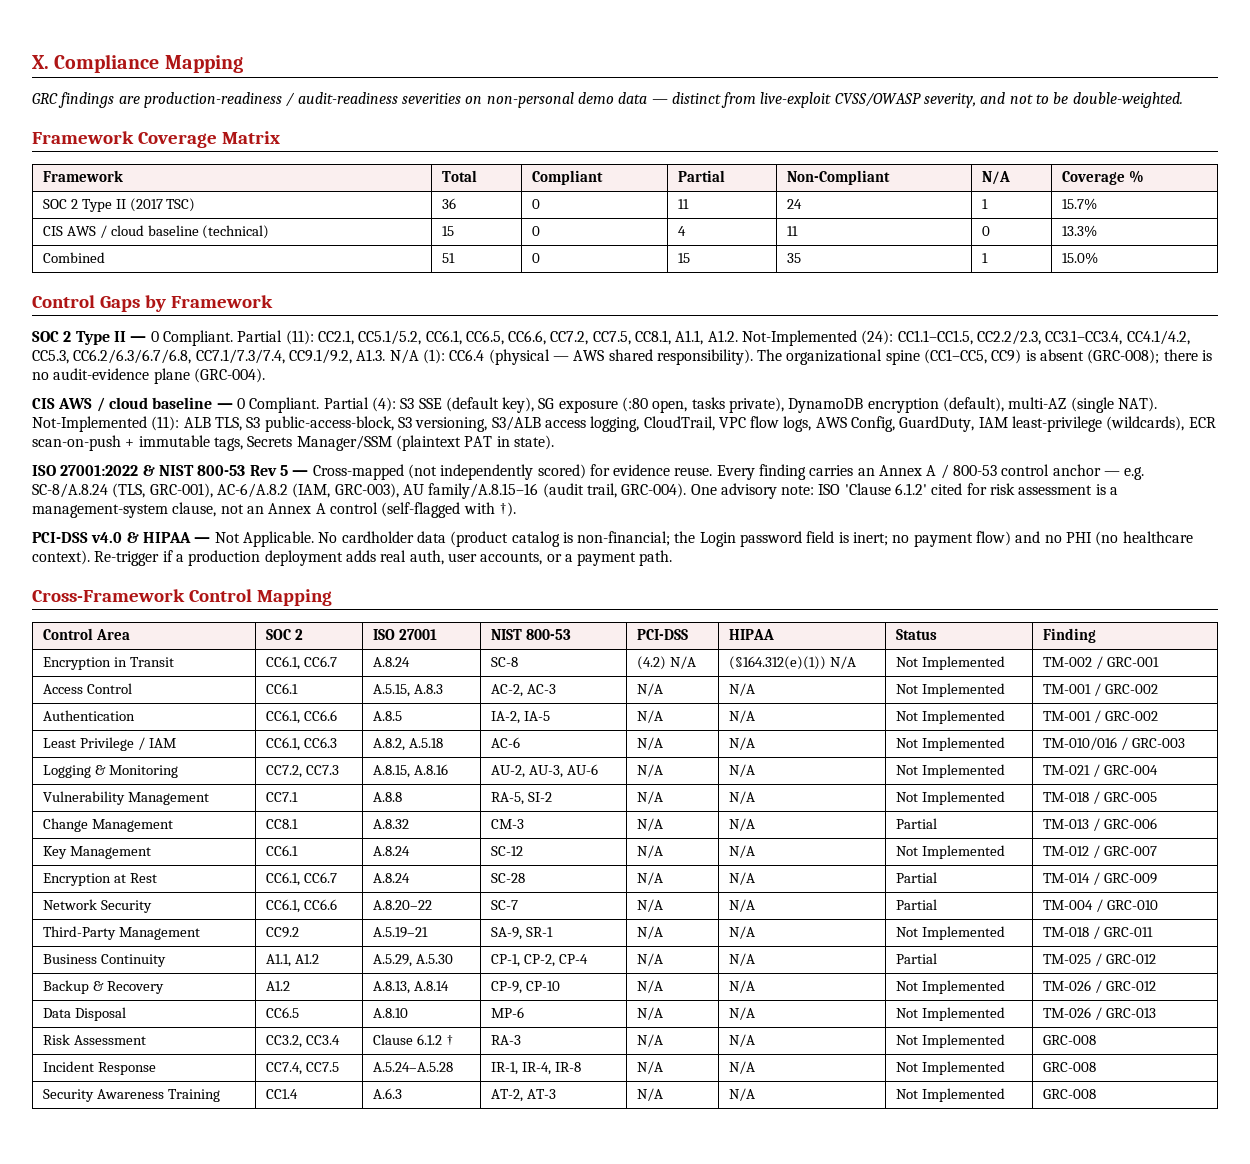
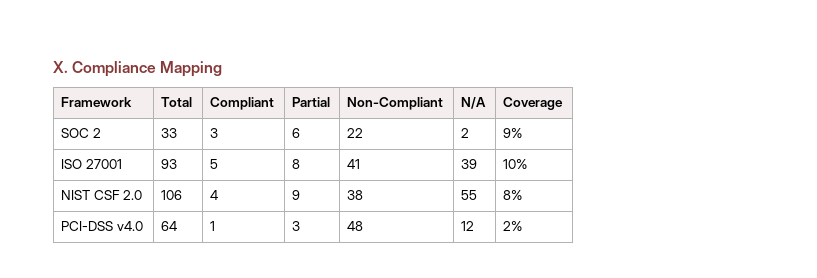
- GRC findings are production-readiness / audit-readiness severities on non-personal demo data — distinct from live-exploit CVSS/OWASP severity, and not to be double-weighted.
- Framework Coverage Matrix
- Framework | Total | Compliant | Partial | Non-Compliant | N/A | Coverage %
- SOC 2 Type II (2017 TSC) | 36 | 0 | 11 | 24 | 1 | 15.7%
- CIS AWS / cloud baseline (technical) | 15 | 0 | 4 | 11 | 0 | 13.3%
- Combined | 51 | 0 | 15 | 35 | 1 | 15.0%
- Control Gaps by Framework
- SOC 2 Type II — 0 Compliant. Partial (11): CC2.1, CC5.1/5.2, CC6.1, CC6.5, CC6.6, CC7.2, CC7.5, CC8.1, A1.1, A1.2. Not-Implemented (24): CC1.1–CC1.5, CC2.2/2.3, CC3.1–CC3.4, CC4.1/4.2, CC5.3, CC6.2/6.3/6.7/6.8, CC7.1/7.3/7.4, CC9.1/9.2, A1.3. N/A (1): CC6.4 (physical — AWS shared responsibility). The organizational spine (CC1–CC5, CC9) is absent (GRC-008); there is no audit-evidence plane (GRC-004).
- CIS AWS / cloud baseline — 0 Compliant. Partial (4): S3 SSE (default key), SG exposure (:80 open, tasks private), DynamoDB encryption (default), multi-AZ (single NAT). Not-Implemented (11): ALB TLS, S3 public-access-block, S3 versioning, S3/ALB access logging, CloudTrail, VPC flow logs, AWS Config, GuardDuty, IAM least-privilege (wildcards), ECR scan-on-push + immutable tags, Secrets Manager/SSM (plaintext PAT in state).
- ISO 27001:2022 & NIST 800-53 Rev 5 — Cross-mapped (not independently scored) for evidence reuse. Every finding carries an Annex A / 800-53 control anchor — e.g. SC-8/A.8.24 (TLS, GRC-001), AC-6/A.8.2 (IAM, GRC-003), AU family/A.8.15–16 (audit trail, GRC-004). One advisory note: ISO 'Clause 6.1.2' cited for risk assessment is a management-system clause, not an Annex A control (self-flagged with †).
- PCI-DSS v4.0 & HIPAA — Not Applicable. No cardholder data (product catalog is non-financial; the Login password field is inert; no payment flow) and no PHI (no healthcare context). Re-trigger if a production deployment adds real auth, user accounts, or a payment path.
- Cross-Framework Control Mapping
- Control Area | SOC 2 | ISO 27001 | NIST 800-53 | PCI-DSS | HIPAA | Status | Finding
- Encryption in Transit | CC6.1, CC6.7 | A.8.24 | SC-8 | (4.2) N/A | (§164.312(e)(1)) N/A | Not Implemented | TM-002 / GRC-001
- Access Control | CC6.1 | A.5.15, A.8.3 | AC-2, AC-3 | N/A | N/A | Not Implemented | TM-001 / GRC-002
- Authentication | CC6.1, CC6.6 | A.8.5 | IA-2, IA-5 | N/A | N/A | Not Implemented | TM-001 / GRC-002
- Least Privilege / IAM | CC6.1, CC6.3 | A.8.2, A.5.18 | AC-6 | N/A | N/A | Not Implemented | TM-010/016 / GRC-003
- Logging & Monitoring | CC7.2, CC7.3 | A.8.15, A.8.16 | AU-2, AU-3, AU-6 | N/A | N/A | Not Implemented | TM-021 / GRC-004
- Vulnerability Management | CC7.1 | A.8.8 | RA-5, SI-2 | N/A | N/A | Not Implemented | TM-018 / GRC-005
- Change Management | CC8.1 | A.8.32 | CM-3 | N/A | N/A | Partial | TM-013 / GRC-006
- Key Management | CC6.1 | A.8.24 | SC-12 | N/A | N/A | Not Implemented | TM-012 / GRC-007
- Encryption at Rest | CC6.1, CC6.7 | A.8.24 | SC-28 | N/A | N/A | Partial | TM-014 / GRC-009
- Network Security | CC6.1, CC6.6 | A.8.20–22 | SC-7 | N/A | N/A | Partial | TM-004 / GRC-010
- Third-Party Management | CC9.2 | A.5.19–21 | SA-9, SR-1 | N/A | N/A | Not Implemented | TM-018 / GRC-011
- Business Continuity | A1.1, A1.2 | A.5.29, A.5.30 | CP-1, CP-2, CP-4 | N/A | N/A | Partial | TM-025 / GRC-012
- Backup & Recovery | A1.2 | A.8.13, A.8.14 | CP-9, CP-10 | N/A | N/A | Not Implemented | TM-026 / GRC-012
- Data Disposal | CC6.5 | A.8.10 | MP-6 | N/A | N/A | Not Implemented | TM-026 / GRC-013
- Risk Assessment | CC3.2, CC3.4 | Clause 6.1.2 † | RA-3 | N/A | N/A | Not Implemented | GRC-008
- Incident Response | CC7.4, CC7.5 | A.5.24–A.5.28 | IR-1, IR-4, IR-8 | N/A | N/A | Not Implemented | GRC-008
- Security Awareness Training | CC1.4 | A.6.3 | AT-2, AT-3 | N/A | N/A | Not Implemented | GRC-008
+ Framework | Total | Compliant | Partial | Non-Compliant | N/A | Coverage
+ SOC 2 | 33 | 3 | 6 | 22 | 2 | 9%
+ ISO 27001 | 93 | 5 | 8 | 41 | 39 | 10%
+ NIST CSF 2.0 | 106 | 4 | 9 | 38 | 55 | 8%
+ PCI-DSS v4.0 | 64 | 1 | 3 | 48 | 12 | 2%

